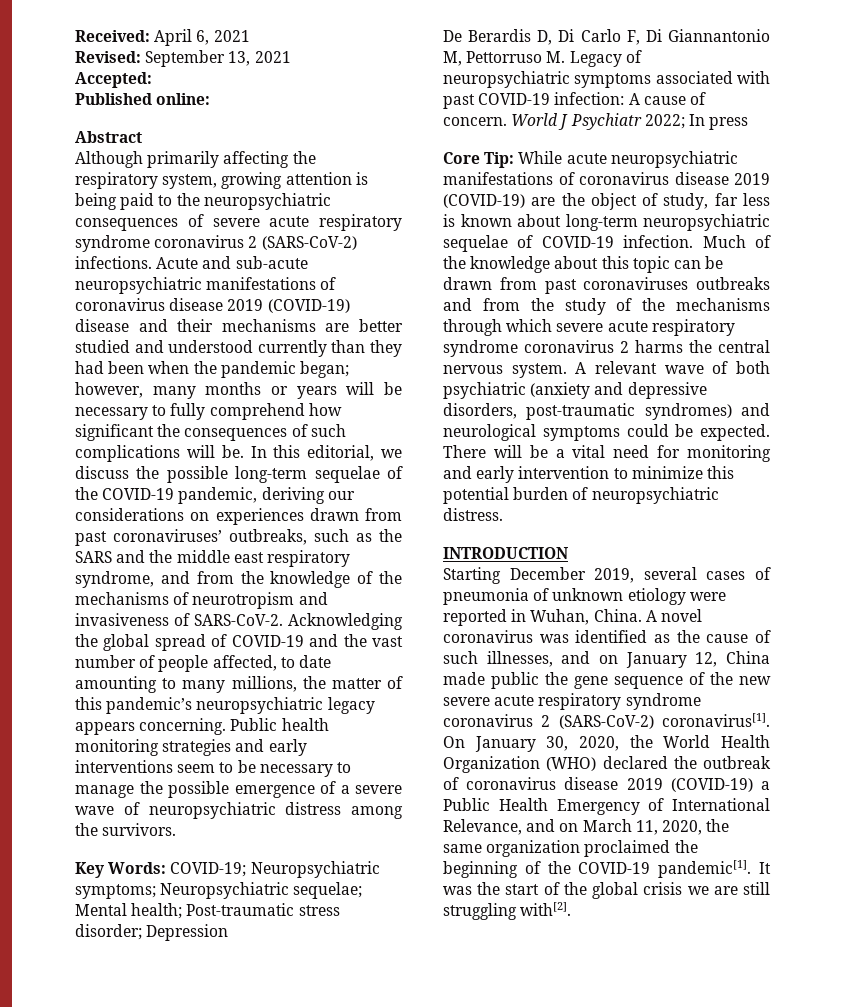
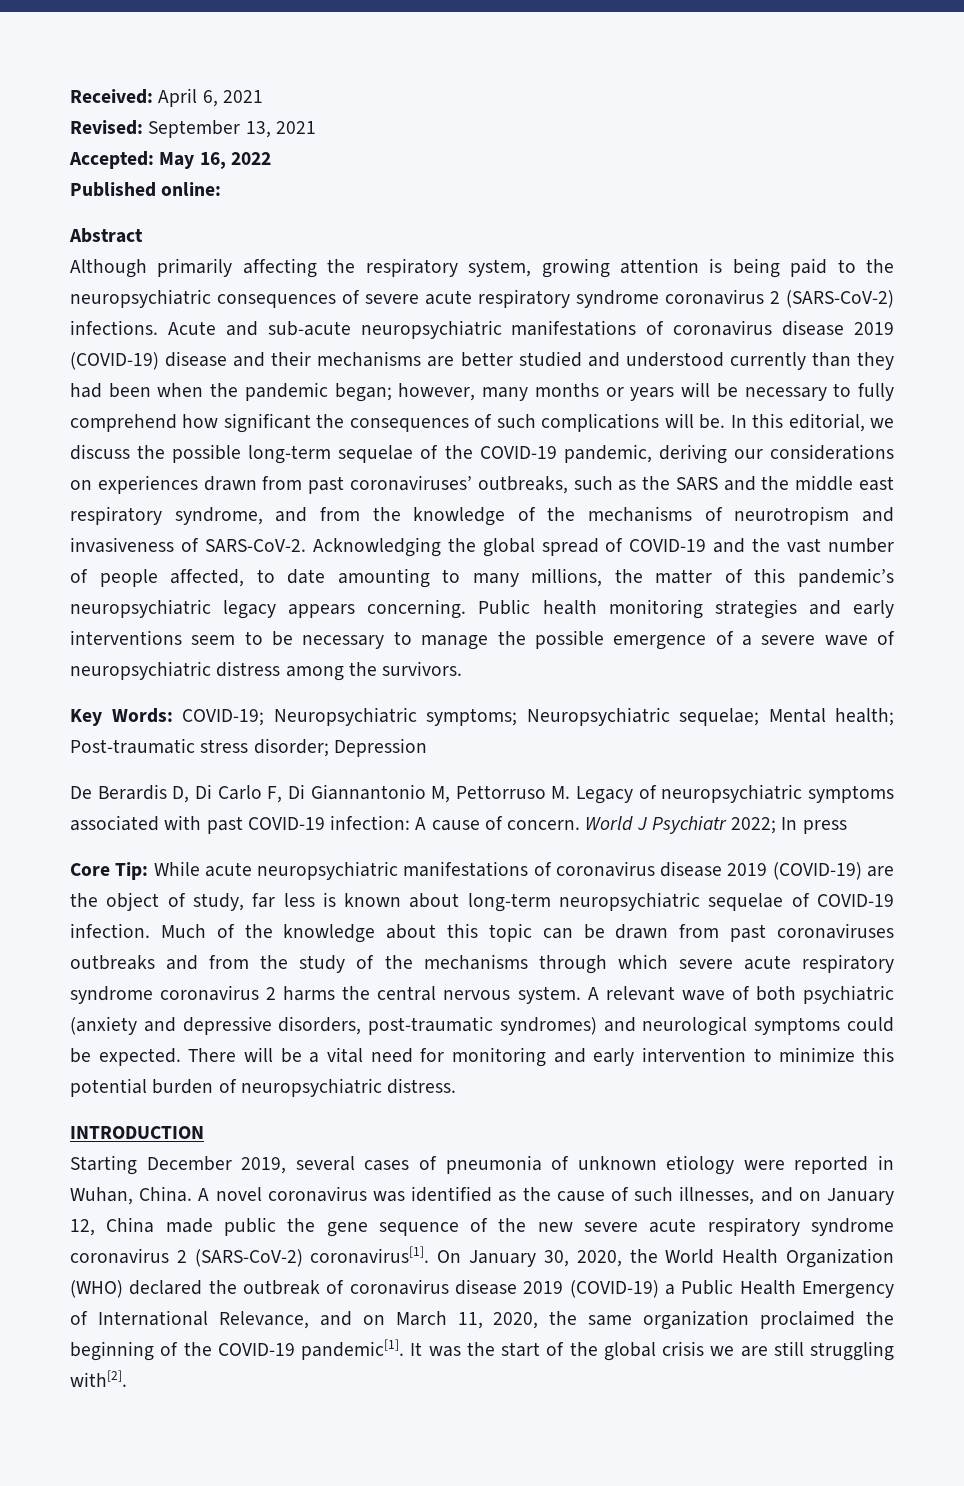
- Accepted:
+ Accepted: May 16, 2022

